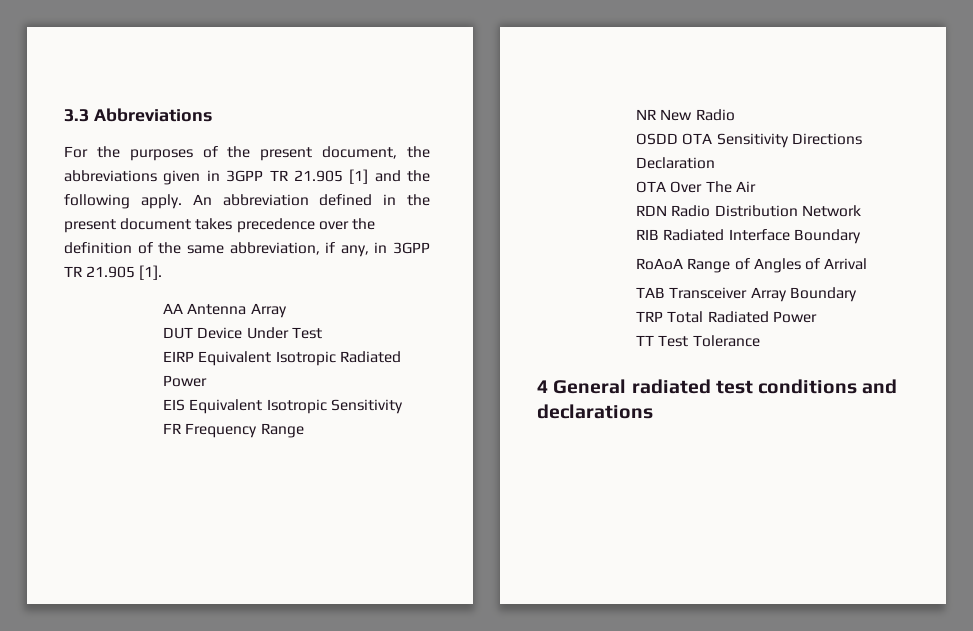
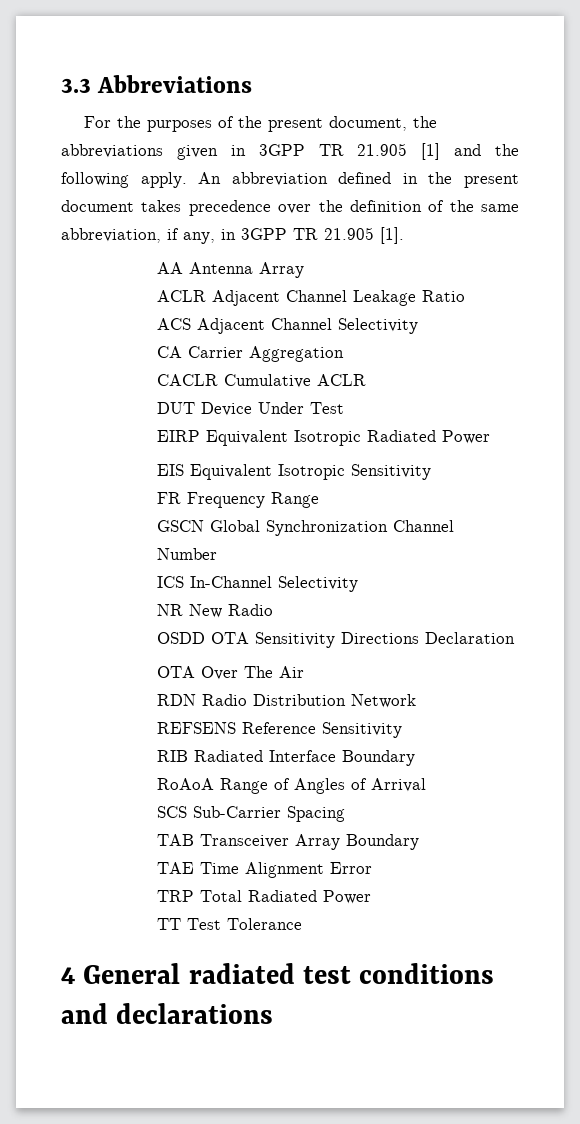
+ ACLR Adjacent Channel Leakage Ratio
+ ACS Adjacent Channel Selectivity
+ CA Carrier Aggregation
+ CACLR Cumulative ACLR
+ GSCN Global Synchronization Channel Number
+ ICS In-Channel Selectivity
+ REFSENS Reference Sensitivity
+ SCS Sub-Carrier Spacing
+ TAE Time Alignment Error

